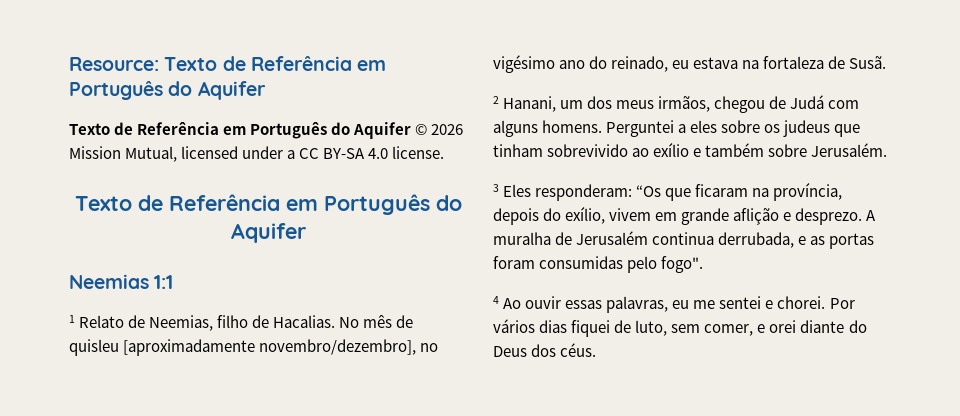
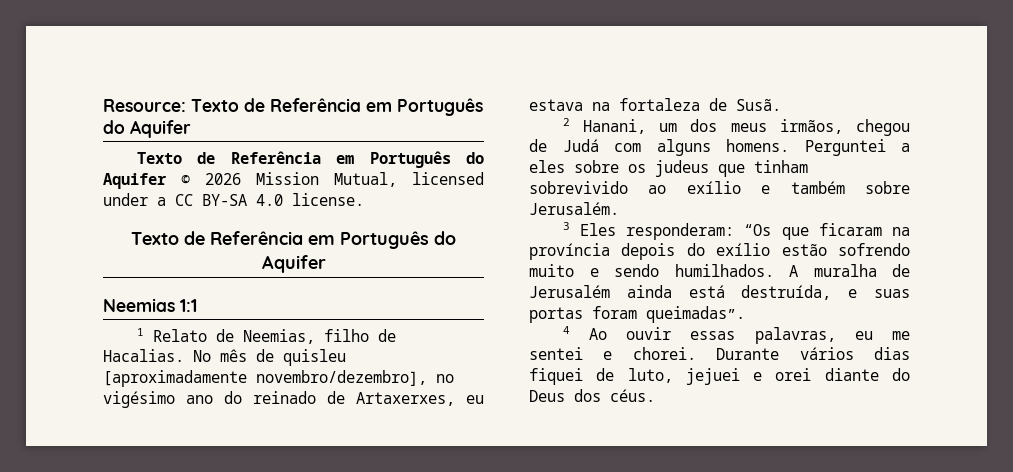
- No mês de quisleu [aproximadamente novembro/dezembro], no vigésimo ano do reinado, eu estava na fortaleza de Susã.
+ No mês de quisleu [aproximadamente novembro/dezembro], no vigésimo ano do reinado de Artaxerxes, eu estava na fortaleza de Susã.
- 3 Eles responderam: “Os que ficaram na província, depois do exílio, vivem em grande aflição e desprezo. A muralha de Jerusalém continua derrubada, e as portas foram consumidas pelo fogo".
+ 3 Eles responderam: “Os que ficaram na província depois do exílio estão sofrendo muito e sendo humilhados. A muralha de Jerusalém ainda está destruída, e suas portas foram queimadas”.
- Por vários dias fiquei de luto, sem comer, e orei diante do Deus dos céus.
+ Durante vários dias fiquei de luto, jejuei e orei diante do Deus dos céus.

